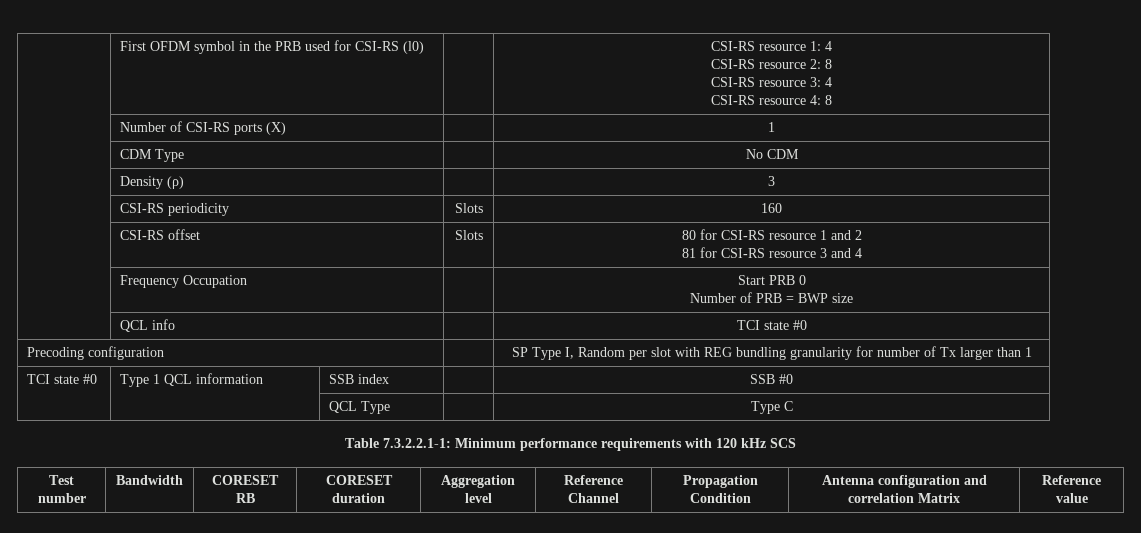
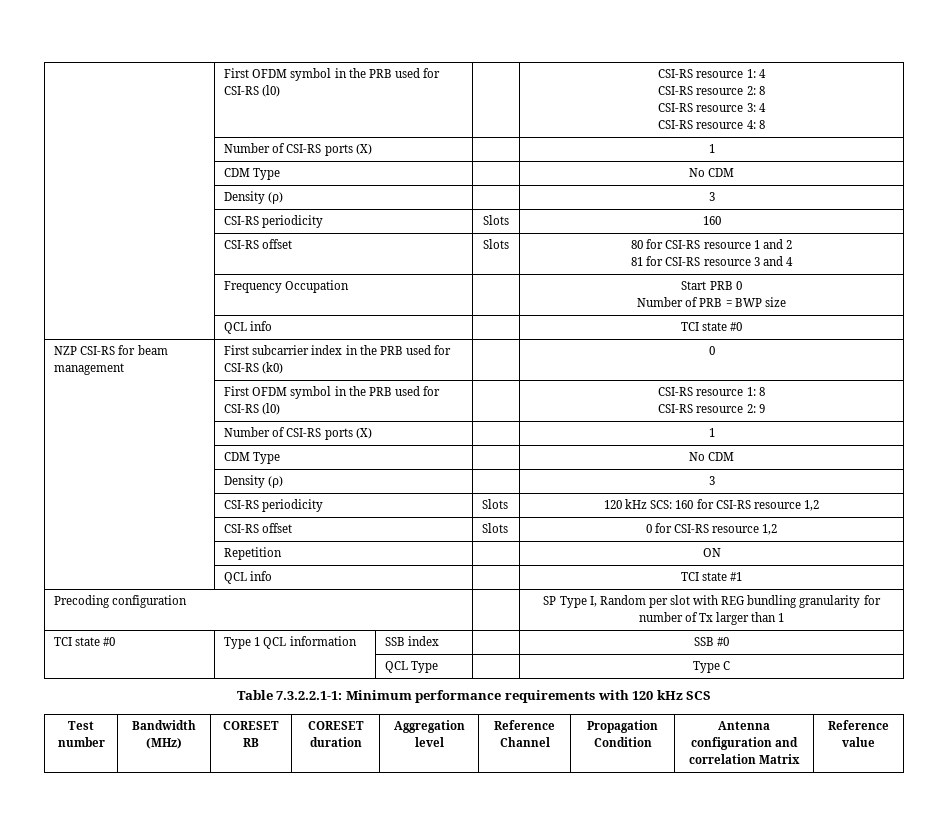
+ NZP CSI-RS for beam management | First subcarrier index in the PRB used for CSI-RS (k0) | | 0
+ | First OFDM symbol in the PRB used for CSI-RS (l0) | | CSI-RS resource 1: 8
+ CSI-RS resource 2: 9
+ | Number of CSI-RS ports (X) | | 1
+ | CDM Type | | No CDM
+ | Density (ρ) | | 3
+ | CSI-RS periodicity | Slots | 120 kHz SCS: 160 for CSI-RS resource 1,2
+ | CSI-RS offset | Slots | 0 for CSI-RS resource 1,2
+ | Repetition | | ON
+ | QCL info | | TCI state #1
- Test number | Bandwidth | CORESET RB | CORESET duration | Aggregation level | Reference Channel | Propagation Condition | Antenna configuration and correlation Matrix | Reference value
+ Test number | Bandwidth (MHz) | CORESET RB | CORESET duration | Aggregation level | Reference Channel | Propagation Condition | Antenna configuration and correlation Matrix | Reference value

